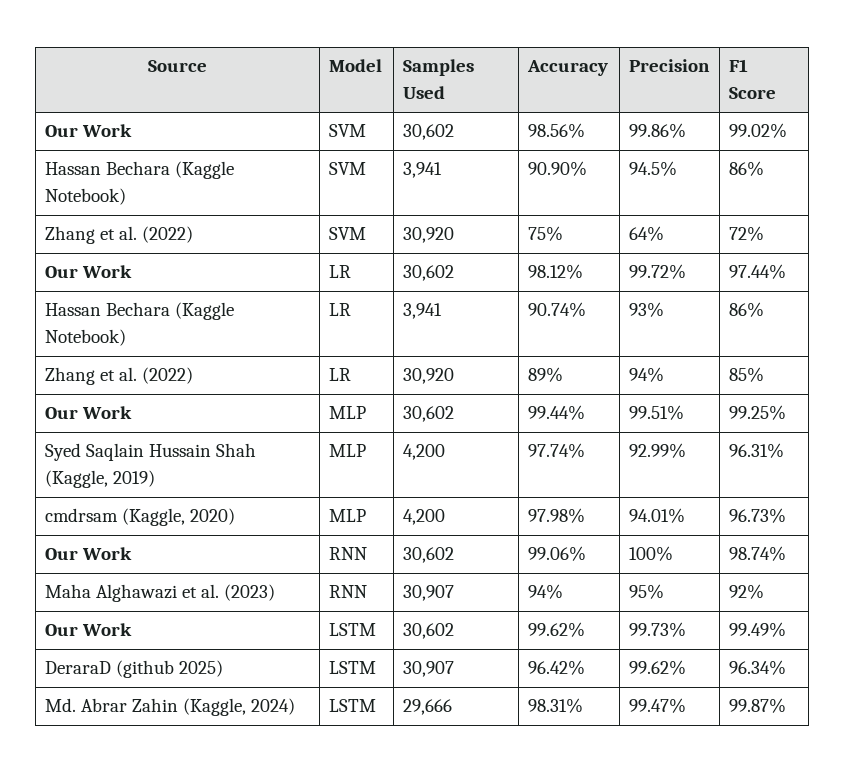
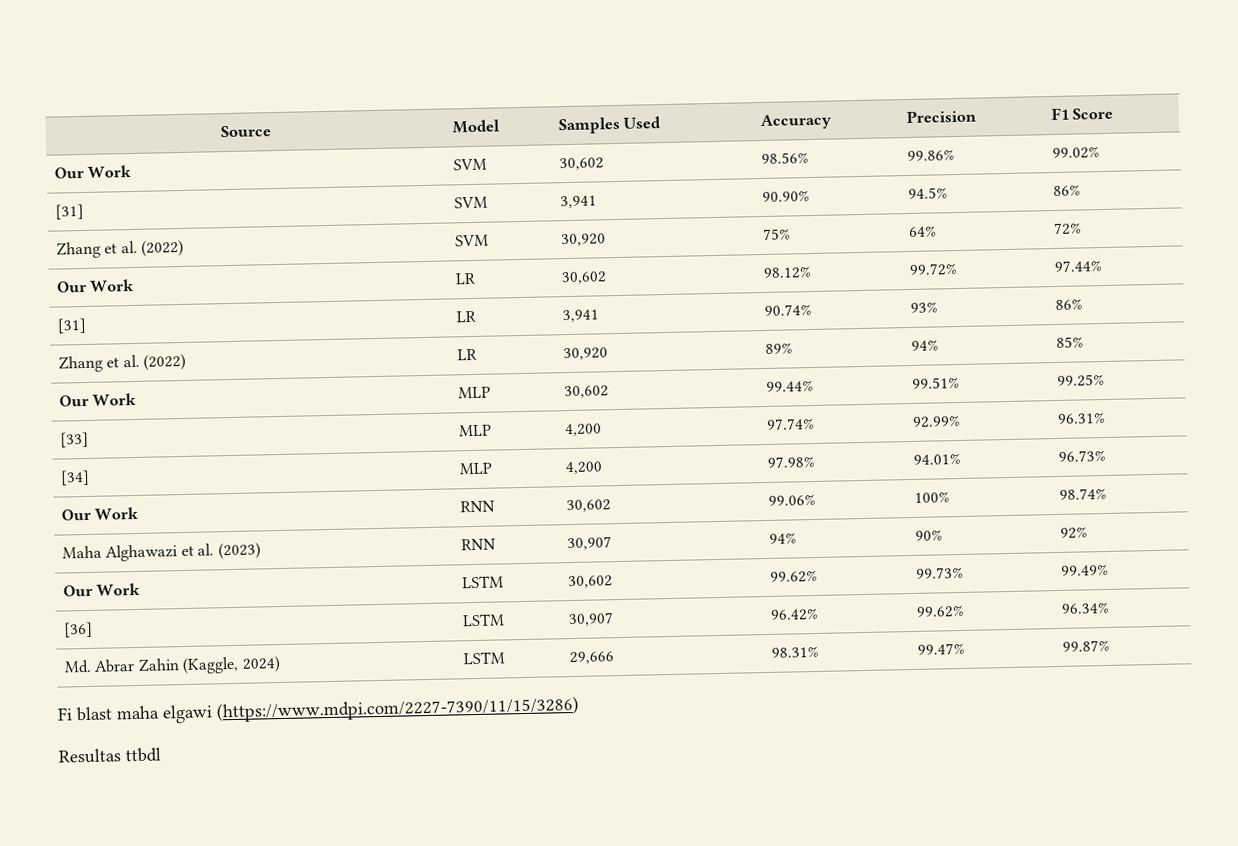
- Hassan Bechara (Kaggle Notebook) | SVM | 3,941 | 90.90% | 94.5% | 86%
+ [31] | SVM | 3,941 | 90.90% | 94.5% | 86%
- Hassan Bechara (Kaggle Notebook) | LR | 3,941 | 90.74% | 93% | 86%
+ [31] | LR | 3,941 | 90.74% | 93% | 86%
- Syed Saqlain Hussain Shah (Kaggle, 2019) | MLP | 4,200 | 97.74% | 92.99% | 96.31%
+ [33] | MLP | 4,200 | 97.74% | 92.99% | 96.31%
- cmdrsam (Kaggle, 2020) | MLP | 4,200 | 97.98% | 94.01% | 96.73%
+ [34] | MLP | 4,200 | 97.98% | 94.01% | 96.73%
- Maha Alghawazi et al. (2023) | RNN | 30,907 | 94% | 95% | 92%
+ Maha Alghawazi et al. (2023) | RNN | 30,907 | 94% | 90% | 92%
- DeraraD (github 2025) | LSTM | 30,907 | 96.42% | 99.62% | 96.34%
+ [36] | LSTM | 30,907 | 96.42% | 99.62% | 96.34%
+ Fi blast maha elgawi (https://www.mdpi.com/2227-7390/11/15/3286)
+ Resultas ttbdl

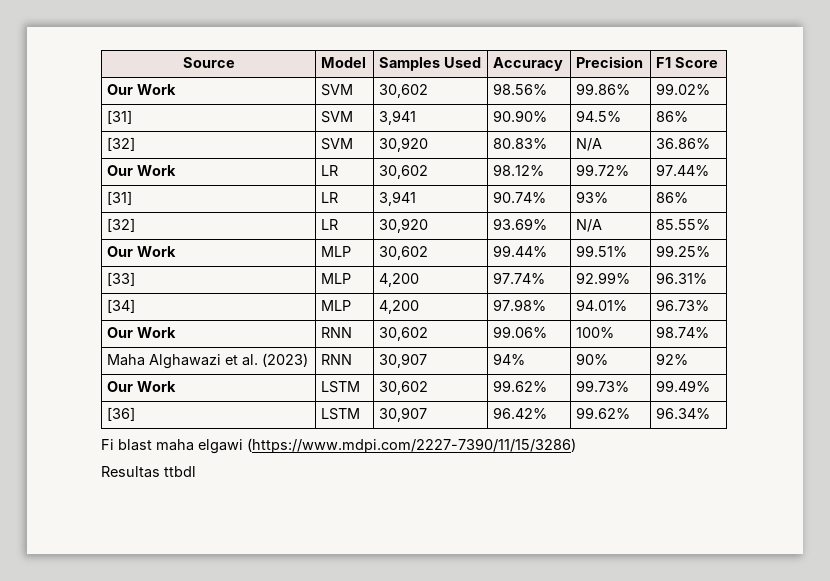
- Zhang et al. (2022) | SVM | 30,920 | 75% | 64% | 72%
+ [32] | SVM | 30,920 | 80.83% | N/A | 36.86%
- Zhang et al. (2022) | LR | 30,920 | 89% | 94% | 85%
+ [32] | LR | 30,920 | 93.69% | N/A | 85.55%
- Md. Abrar Zahin (Kaggle, 2024) | LSTM | 29,666 | 98.31% | 99.47% | 99.87%

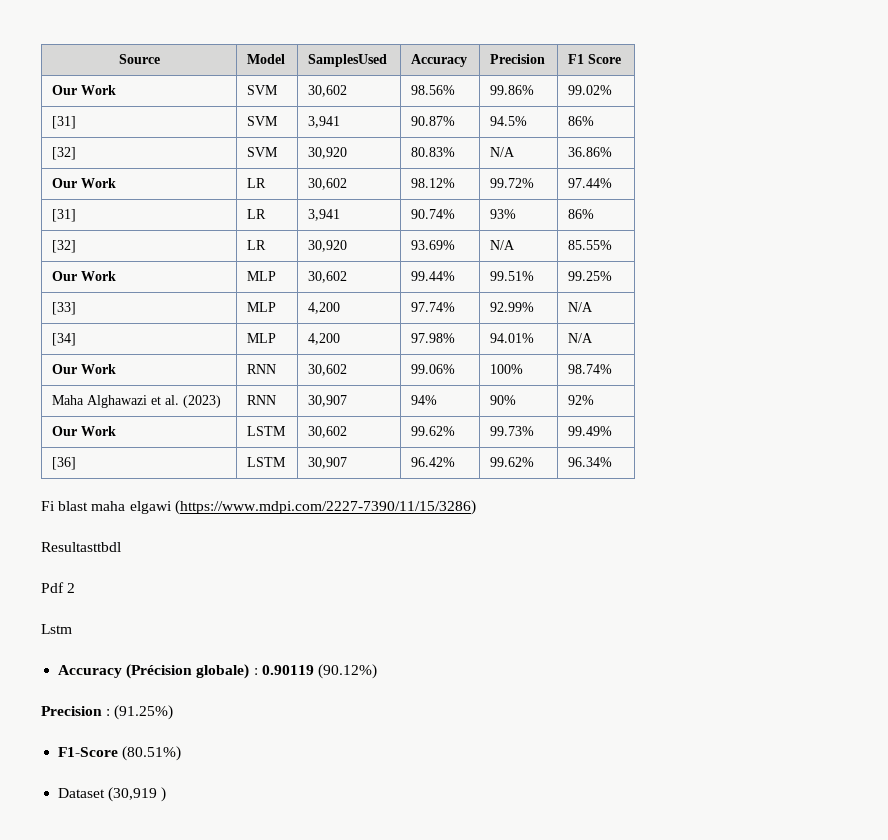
- Source | Model | Samples Used | Accuracy | Precision | F1 Score
+ Source | Model | SamplesUsed | Accuracy | Precision | F1 Score
- [31] | SVM | 3,941 | 90.90% | 94.5% | 86%
+ [31] | SVM | 3,941 | 90.87% | 94.5% | 86%
- [33] | MLP | 4,200 | 97.74% | 92.99% | 96.31%
+ [33] | MLP | 4,200 | 97.74% | 92.99% | N/A
- [34] | MLP | 4,200 | 97.98% | 94.01% | 96.73%
+ [34] | MLP | 4,200 | 97.98% | 94.01% | N/A
- Resultas ttbdl
+ Resultasttbdl
+ Pdf 2
+ Lstm
+ Accuracy (Précision globale) : 0.90119 (90.12%)
+ Precision : (91.25%)
+ F1-Score (80.51%)
+ Dataset (30,919 )

